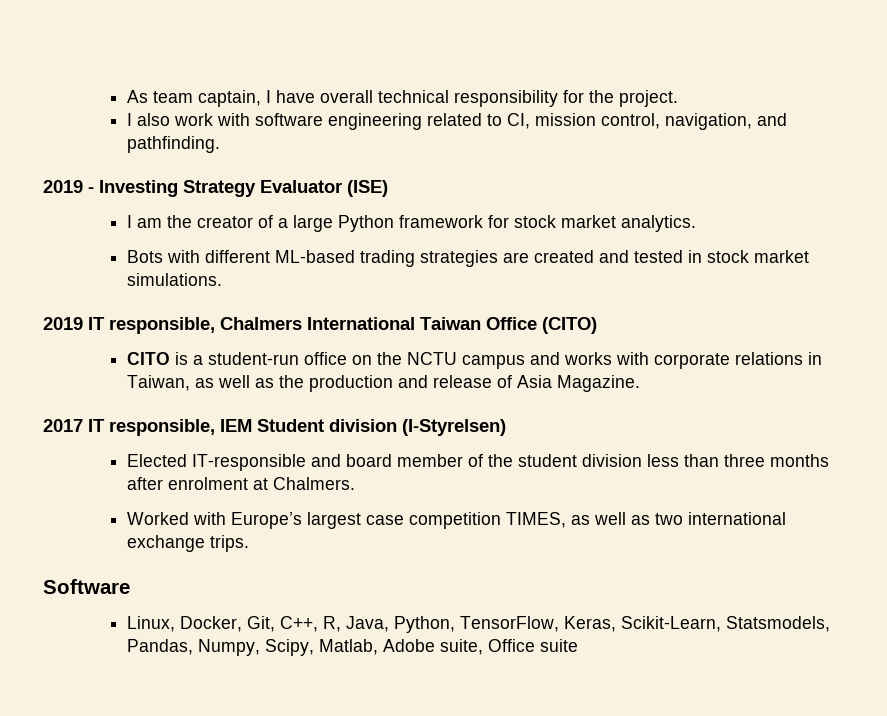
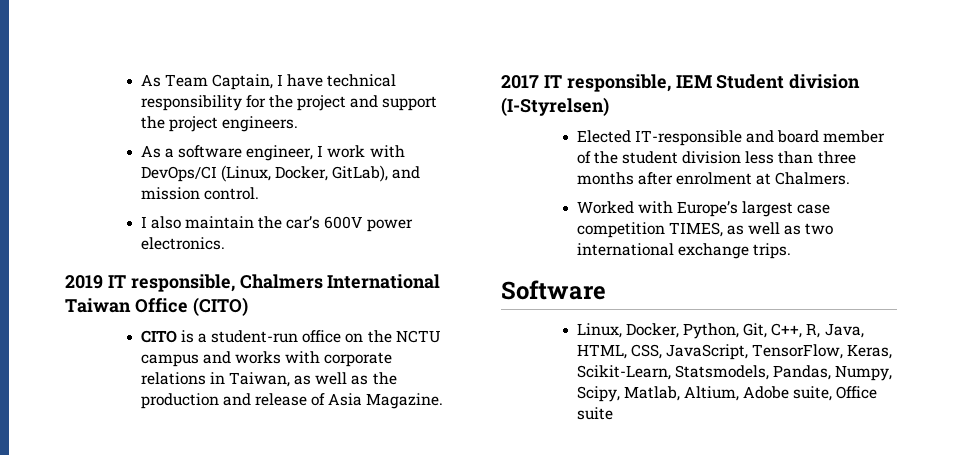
- As team captain, I have overall technical responsibility for the project.
- I also work with software engineering related to CI, mission control, navigation, and pathfinding.
- 2019 - Investing Strategy Evaluator (ISE)
- I am the creator of a large Python framework for stock market analytics.
- Bots with different ML-based trading strategies are created and tested in stock market simulations.
+ As Team Captain, I have technical responsibility for the project and support the project engineers.
+ As a software engineer, I work with DevOps/CI (Linux, Docker, GitLab), and mission control.
+ I also maintain the car’s 600V power electronics.
- Linux, Docker, Git, C++, R, Java, Python, TensorFlow, Keras, Scikit-Learn, Statsmodels, Pandas, Numpy, Scipy, Matlab, Adobe suite, Office suite
+ Linux, Docker, Python, Git, C++, R, Java, HTML, CSS, JavaScript, TensorFlow, Keras, Scikit-Learn, Statsmodels, Pandas, Numpy, Scipy, Matlab, Altium, Adobe suite, Office suite

